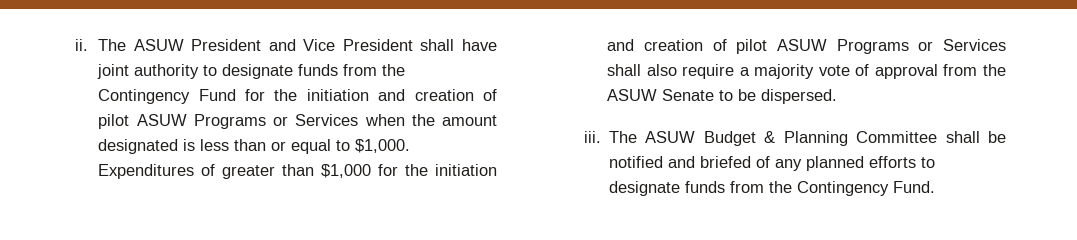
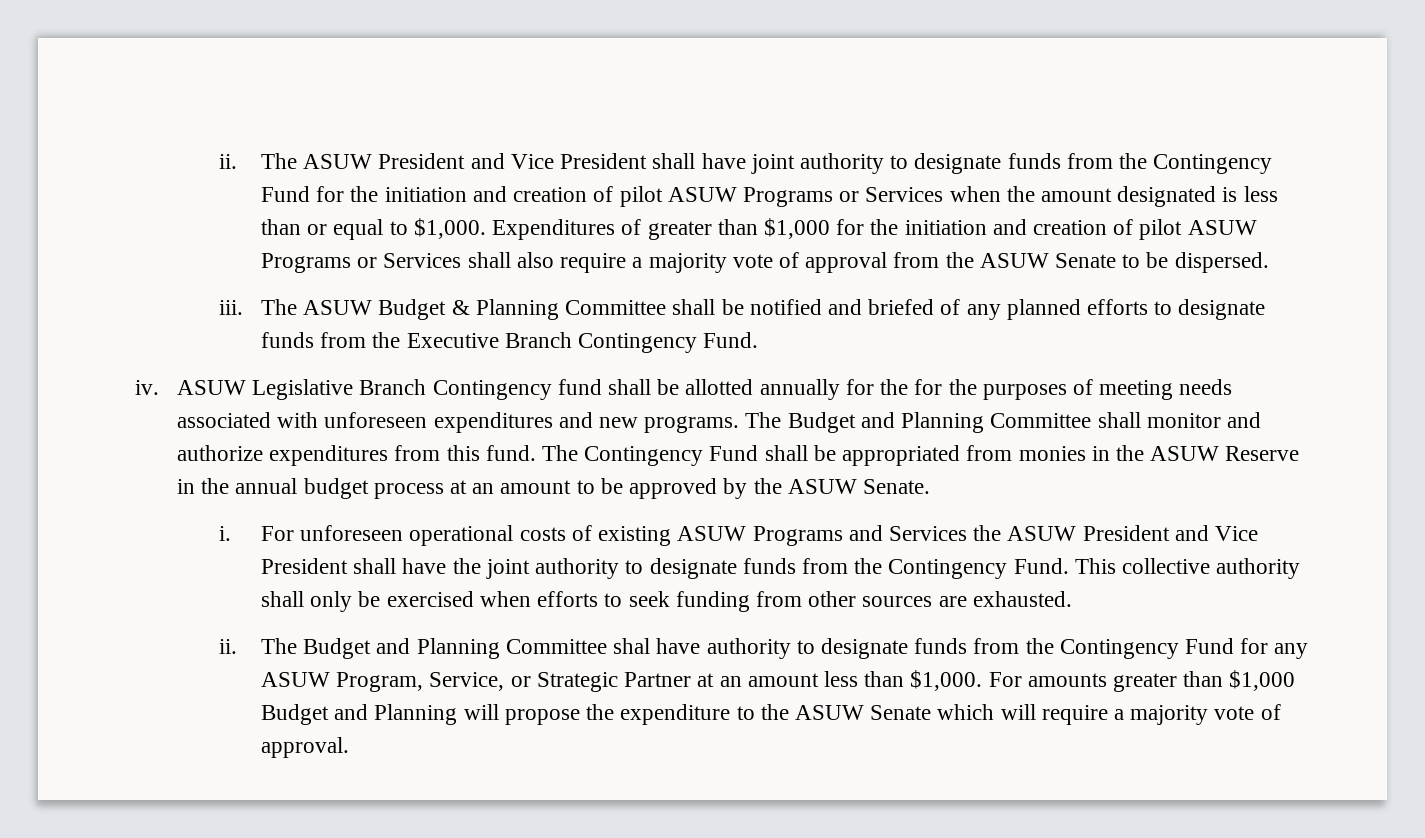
- The ASUW Budget & Planning Committee shall be notified and briefed of any planned efforts to designate funds from the Contingency Fund.
+ The ASUW Budget & Planning Committee shall be notified and briefed of any planned efforts to designate funds from the Executive Branch Contingency Fund.
+ iv. ASUW Legislative Branch Contingency fund shall be allotted annually for the for the purposes of meeting needs associated with unforeseen expenditures and new programs. The Budget and Planning Committee shall monitor and authorize expenditures from this fund. The Contingency Fund shall be appropriated from monies in the ASUW Reserve in the annual budget process at an amount to be approved by the ASUW Senate.
+ i. For unforeseen operational costs of existing ASUW Programs and Services the ASUW President and Vice President shall have the joint authority to designate funds from the Contingency Fund. This collective authority shall only be exercised when efforts to seek funding from other sources are exhausted.
+ ii. The Budget and Planning Committee shal have authority to designate funds from the Contingency Fund for any ASUW Program, Service, or Strategic Partner at an amount less than $1,000. For amounts greater than $1,000 Budget and Planning will propose the expenditure to the ASUW Senate which will require a majority vote of approval.

